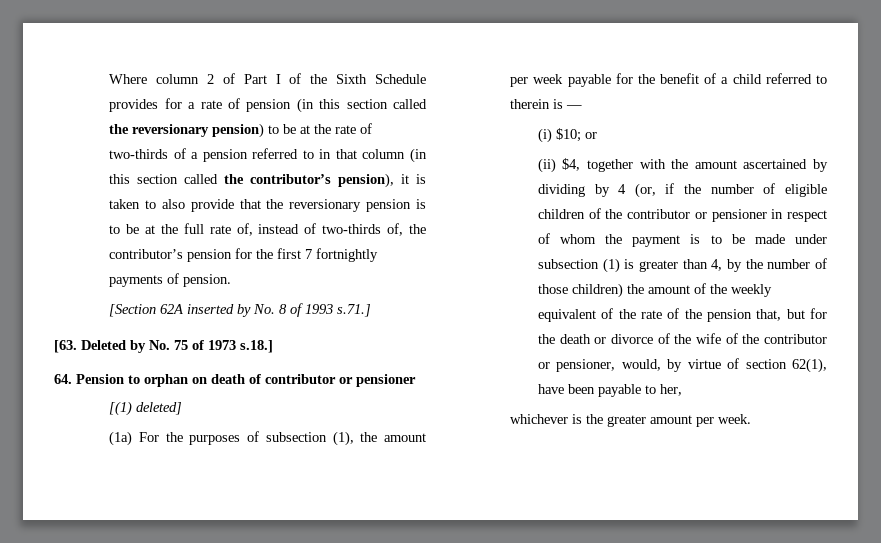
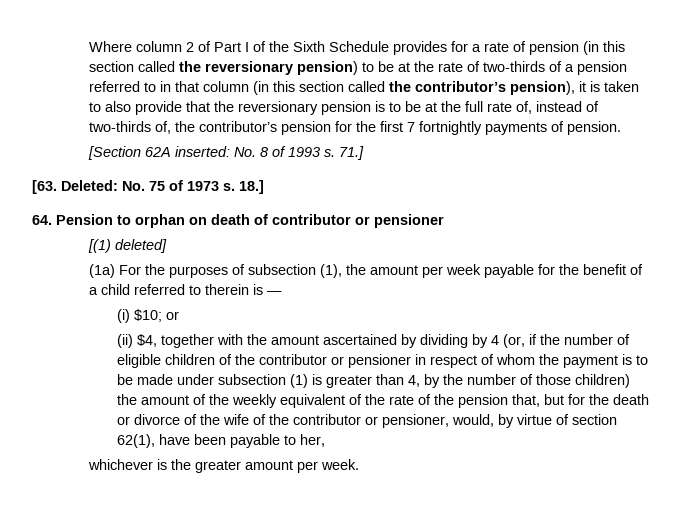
- [Section 62A inserted by No. 8 of 1993 s.71.]
+ [Section 62A inserted: No. 8 of 1993 s. 71.]
- [63. Deleted by No. 75 of 1973 s.18.]
+ [63. Deleted: No. 75 of 1973 s. 18.]

